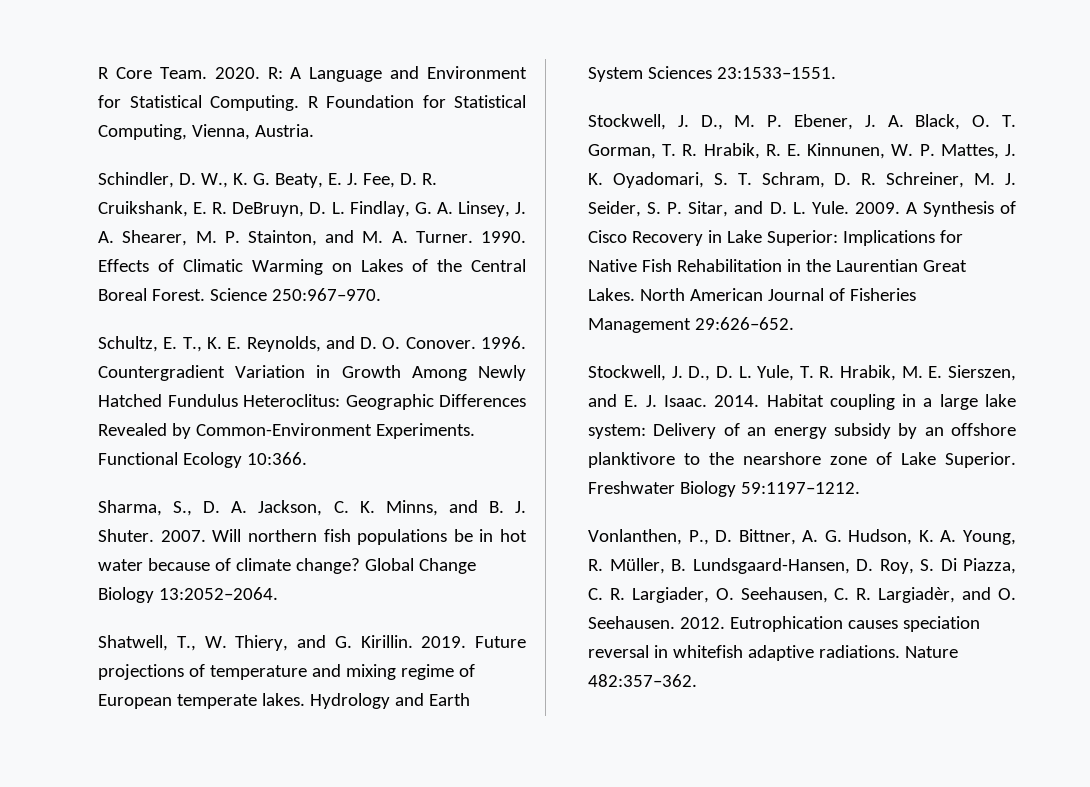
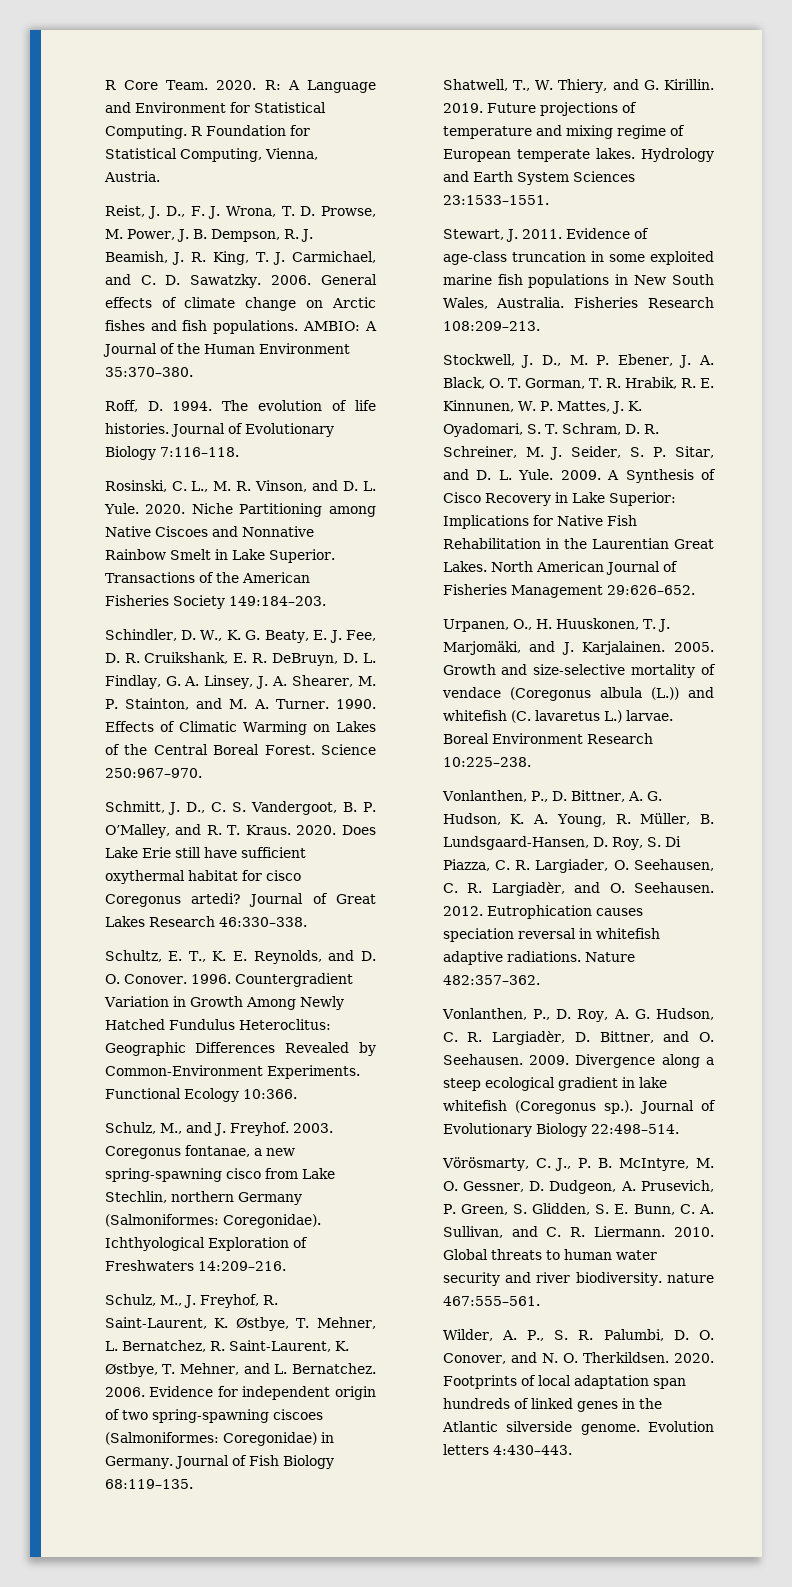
+ Reist, J. D., F. J. Wrona, T. D. Prowse, M. Power, J. B. Dempson, R. J. Beamish, J. R. King, T. J. Carmichael, and C. D. Sawatzky. 2006. General effects of climate change on Arctic fishes and fish populations. AMBIO: A Journal of the Human Environment 35:370–380.
+ Roff, D. 1994. The evolution of life histories. Journal of Evolutionary Biology 7:116–118.
+ Rosinski, C. L., M. R. Vinson, and D. L. Yule. 2020. Niche Partitioning among Native Ciscoes and Nonnative Rainbow Smelt in Lake Superior. Transactions of the American Fisheries Society 149:184–203.
+ Schmitt, J. D., C. S. Vandergoot, B. P. O’Malley, and R. T. Kraus. 2020. Does Lake Erie still have sufficient oxythermal habitat for cisco Coregonus artedi? Journal of Great Lakes Research 46:330–338.
- Sharma, S., D. A. Jackson, C. K. Minns, and B. J. Shuter. 2007. Will northern fish populations be in hot water because of climate change? Global Change Biology 13:2052–2064.
+ Schulz, M., and J. Freyhof. 2003. Coregonus fontanae, a new spring-spawning cisco from Lake Stechlin, northern Germany (Salmoniformes: Coregonidae). Ichthyological Exploration of Freshwaters 14:209–216.
+ Schulz, M., J. Freyhof, R. Saint-Laurent, K. Østbye, T. Mehner, L. Bernatchez, R. Saint‐Laurent, K. Østbye, T. Mehner, and L. Bernatchez. 2006. Evidence for independent origin of two spring‐spawning ciscoes (Salmoniformes: Coregonidae) in Germany. Journal of Fish Biology 68:119–135.
+ Stewart, J. 2011. Evidence of age-class truncation in some exploited marine fish populations in New South Wales, Australia. Fisheries Research 108:209–213.
- Stockwell, J. D., D. L. Yule, T. R. Hrabik, M. E. Sierszen, and E. J. Isaac. 2014. Habitat coupling in a large lake system: Delivery of an energy subsidy by an offshore planktivore to the nearshore zone of Lake Superior. Freshwater Biology 59:1197–1212.
+ Urpanen, O., H. Huuskonen, T. J. Marjomäki, and J. Karjalainen. 2005. Growth and size-selective mortality of vendace (Coregonus albula (L.)) and whitefish (C. lavaretus L.) larvae. Boreal Environment Research 10:225–238.
+ Vonlanthen, P., D. Roy, A. G. Hudson, C. R. Largiadèr, D. Bittner, and O. Seehausen. 2009. Divergence along a steep ecological gradient in lake whitefish (Coregonus sp.). Journal of Evolutionary Biology 22:498–514.
+ Vörösmarty, C. J., P. B. McIntyre, M. O. Gessner, D. Dudgeon, A. Prusevich, P. Green, S. Glidden, S. E. Bunn, C. A. Sullivan, and C. R. Liermann. 2010. Global threats to human water security and river biodiversity. nature 467:555–561.
+ Wilder, A. P., S. R. Palumbi, D. O. Conover, and N. O. Therkildsen. 2020. Footprints of local adaptation span hundreds of linked genes in the Atlantic silverside genome. Evolution letters 4:430–443.

